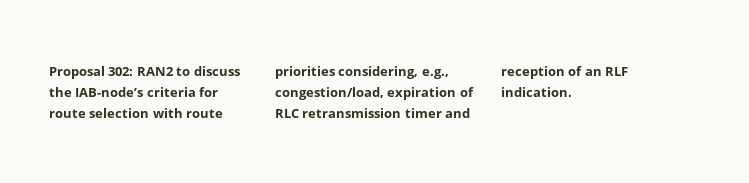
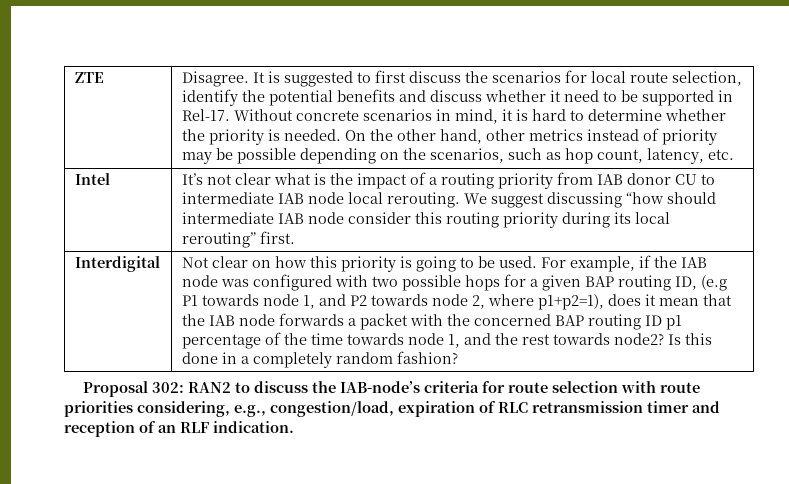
+ ZTE | Disagree. It is suggested to first discuss the scenarios for local route selection, identify the potential benefits and discuss whether it need to be supported in Rel-17. Without concrete scenarios in mind, it is hard to determine whether the priority is needed. On the other hand, other metrics instead of priority may be possible depending on the scenarios, such as hop count, latency, etc.
+ Intel | It’s not clear what is the impact of a routing priority from IAB donor CU to intermediate IAB node local rerouting. We suggest discussing “how should intermediate IAB node consider this routing priority during its local rerouting” first.
+ Interdigital | Not clear on how this priority is going to be used. For example, if the IAB node was configured with two possible hops for a given BAP routing ID, (e.g P1 towards node 1, and P2 towards node 2, where p1+p2=1), does it mean that the IAB node forwards a packet with the concerned BAP routing ID p1 percentage of the time towards node 1, and the rest towards node2? Is this done in a completely random fashion?

